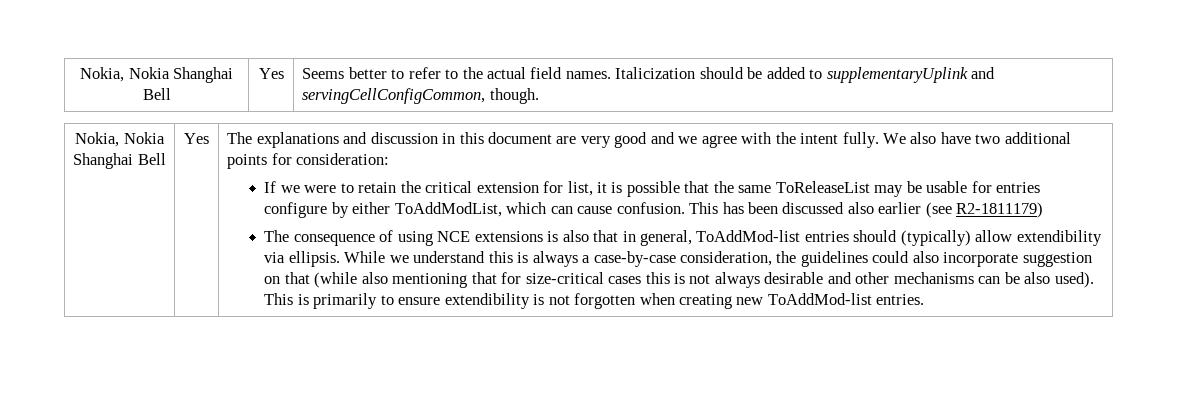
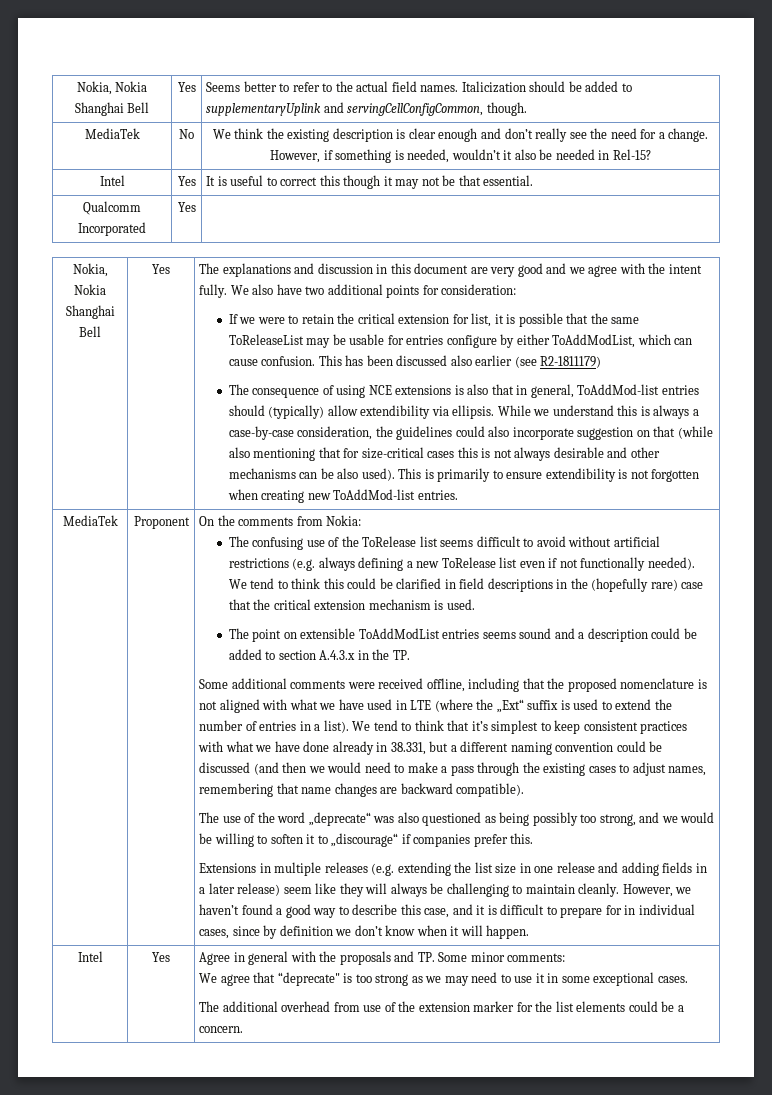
+ MediaTek | No | We think the existing description is clear enough and don’t really see the need for a change. However, if something is needed, wouldn’t it also be needed in Rel-15?
+ Intel | Yes | It is useful to correct this though it may not be that essential.
+ Qualcomm Incorporated | Yes |
+ MediaTek | Proponent | On the comments from Nokia:
+ The confusing use of the ToRelease list seems difficult to avoid without artificial restrictions (e.g. always defining a new ToRelease list even if not functionally needed). We tend to think this could be clarified in field descriptions in the (hopefully rare) case that the critical extension mechanism is used.
+ The point on extensible ToAddModList entries seems sound and a description could be added to section A.4.3.x in the TP.
+ Some additional comments were received offline, including that the proposed nomenclature is not aligned with what we have used in LTE (where the „Ext“ suffix is used to extend the number of entries in a list). We tend to think that it’s simplest to keep consistent practices with what we have done already in 38.331, but a different naming convention could be discussed (and then we would need to make a pass through the existing cases to adjust names, remembering that name changes are backward compatible).
+ The use of the word „deprecate“ was also questioned as being possibly too strong, and we would be willing to soften it to „discourage“ if companies prefer this.
+ Extensions in multiple releases (e.g. extending the list size in one release and adding fields in a later release) seem like they will always be challenging to maintain cleanly. However, we haven’t found a good way to describe this case, and it is difficult to prepare for in individual cases, since by definition we don’t know when it will happen.
+ Intel | Yes | Agree in general with the proposals and TP. Some minor comments:
+ We agree that “deprecate" is too strong as we may need to use it in some exceptional cases.
+ The additional overhead from use of the extension marker for the list elements could be a concern.

